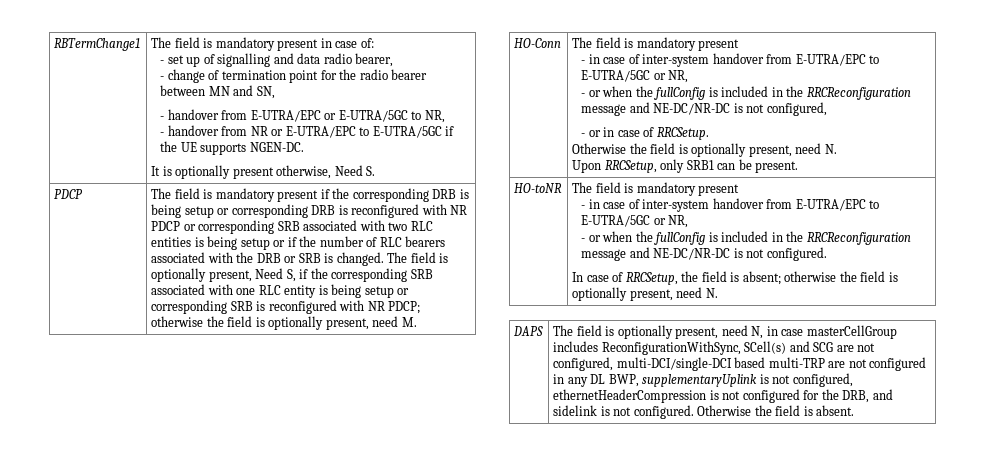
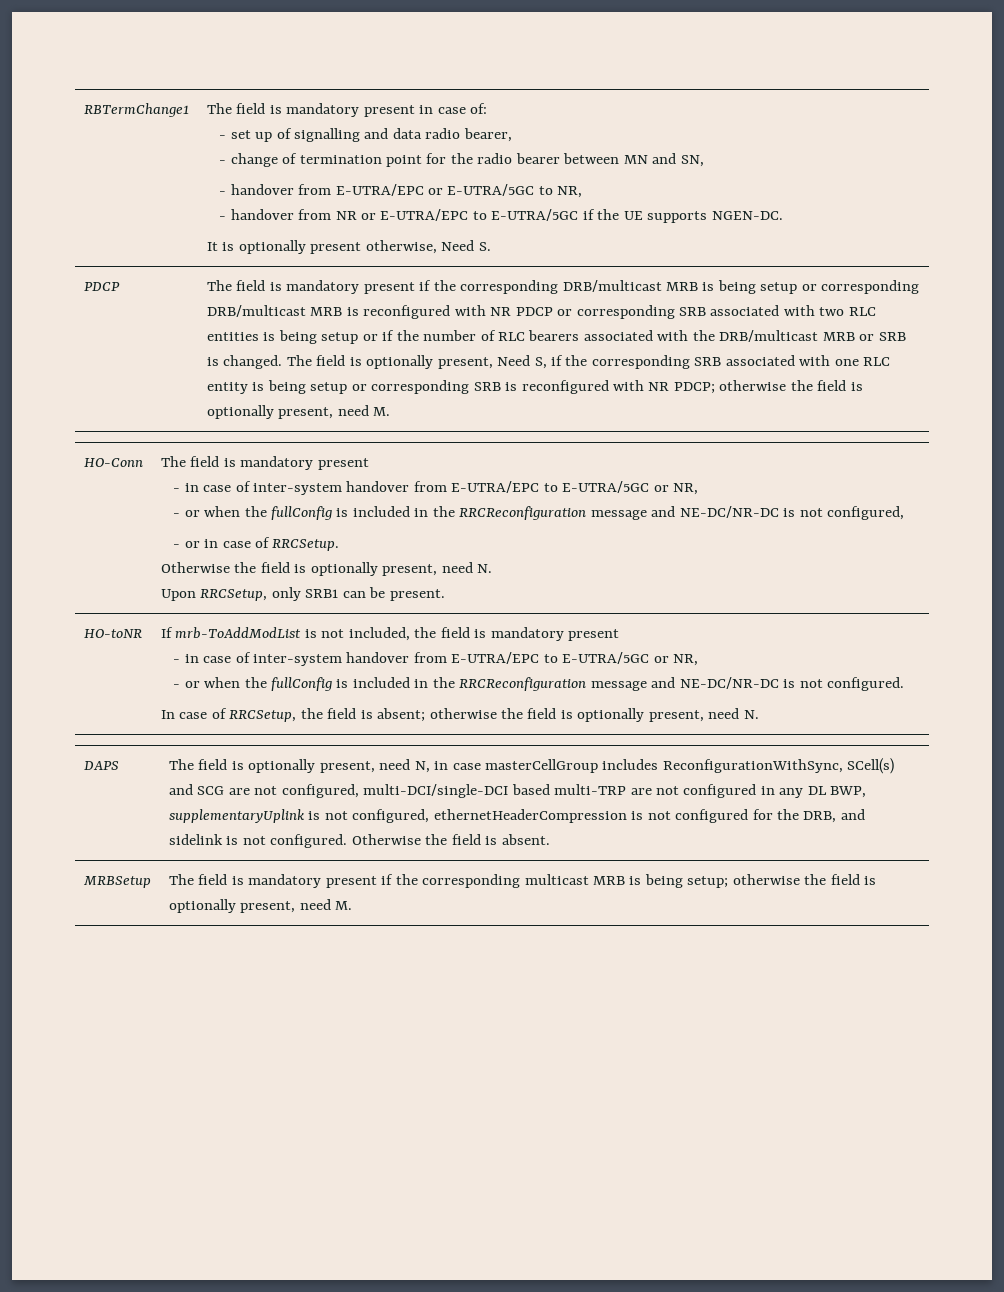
- The field is mandatory present if the corresponding DRB is being setup or corresponding DRB is reconfigured with NR PDCP or corresponding SRB associated with two RLC entities is being setup or if the number of RLC bearers associated with the DRB or SRB is changed.
+ The field is mandatory present if the corresponding DRB/multicast MRB is being setup or corresponding DRB/multicast MRB is reconfigured with NR PDCP or corresponding SRB associated with two RLC entities is being setup or if the number of RLC bearers associated with the DRB/multicast MRB or SRB is changed.
- HO-toNR | The field is mandatory present
+ HO-toNR | If mrb-ToAddModList is not included, the field is mandatory present
+ MRBSetup | The field is mandatory present if the corresponding multicast MRB is being setup; otherwise the field is optionally present, need M.

